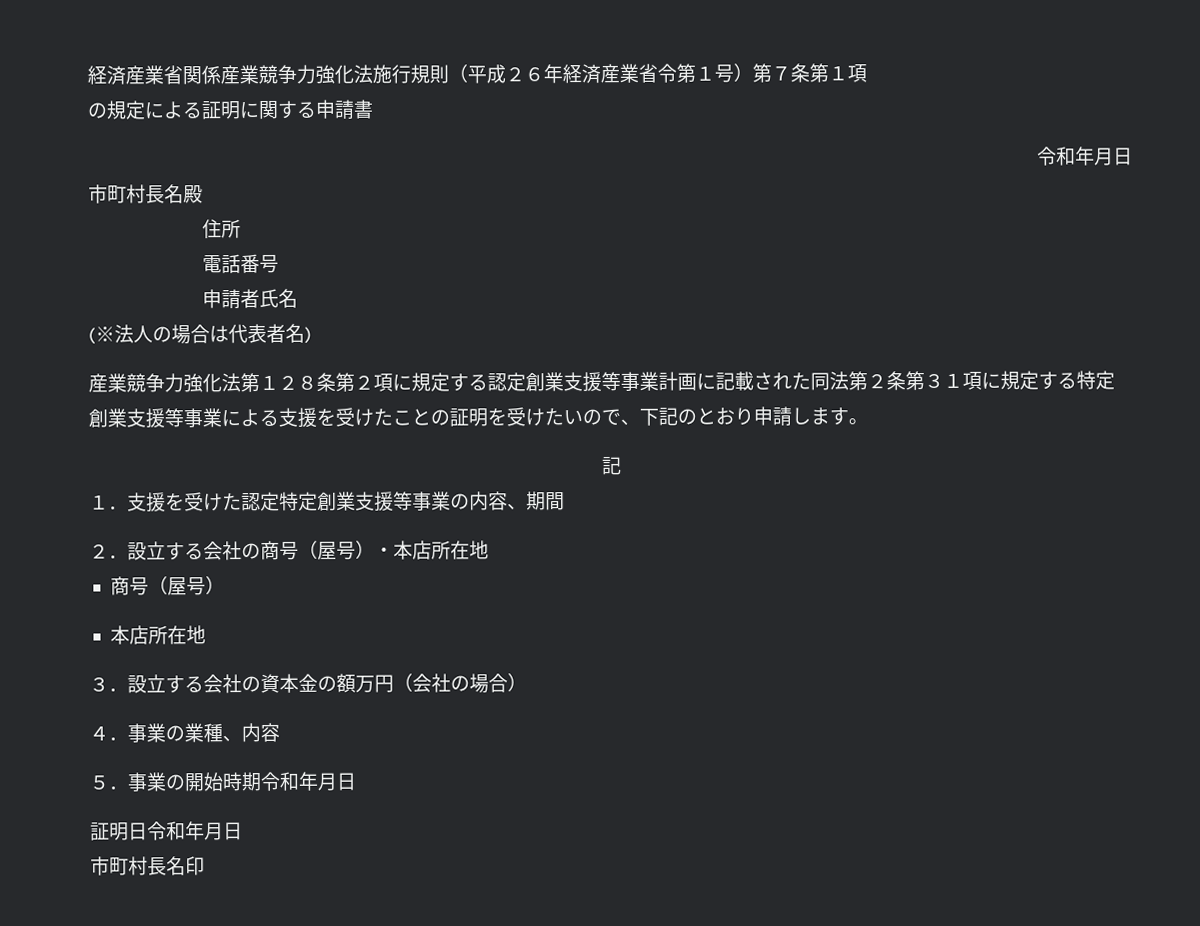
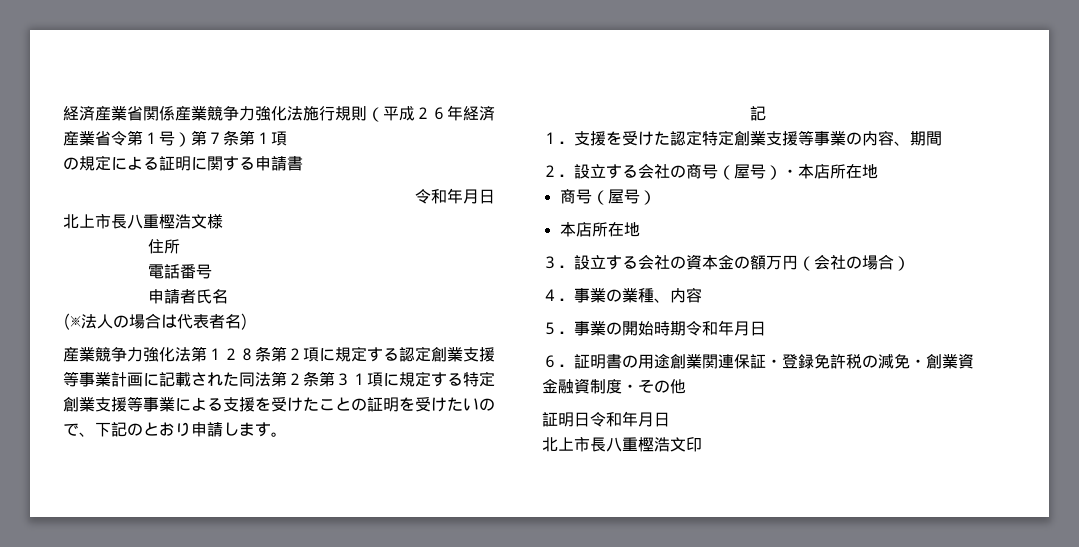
- 市町村長名殿
+ 北上市長八重樫浩文様
+ ６．証明書の用途創業関連保証・登録免許税の減免・創業資金融資制度・その他
- 市町村長名印
+ 北上市長八重樫浩文印

